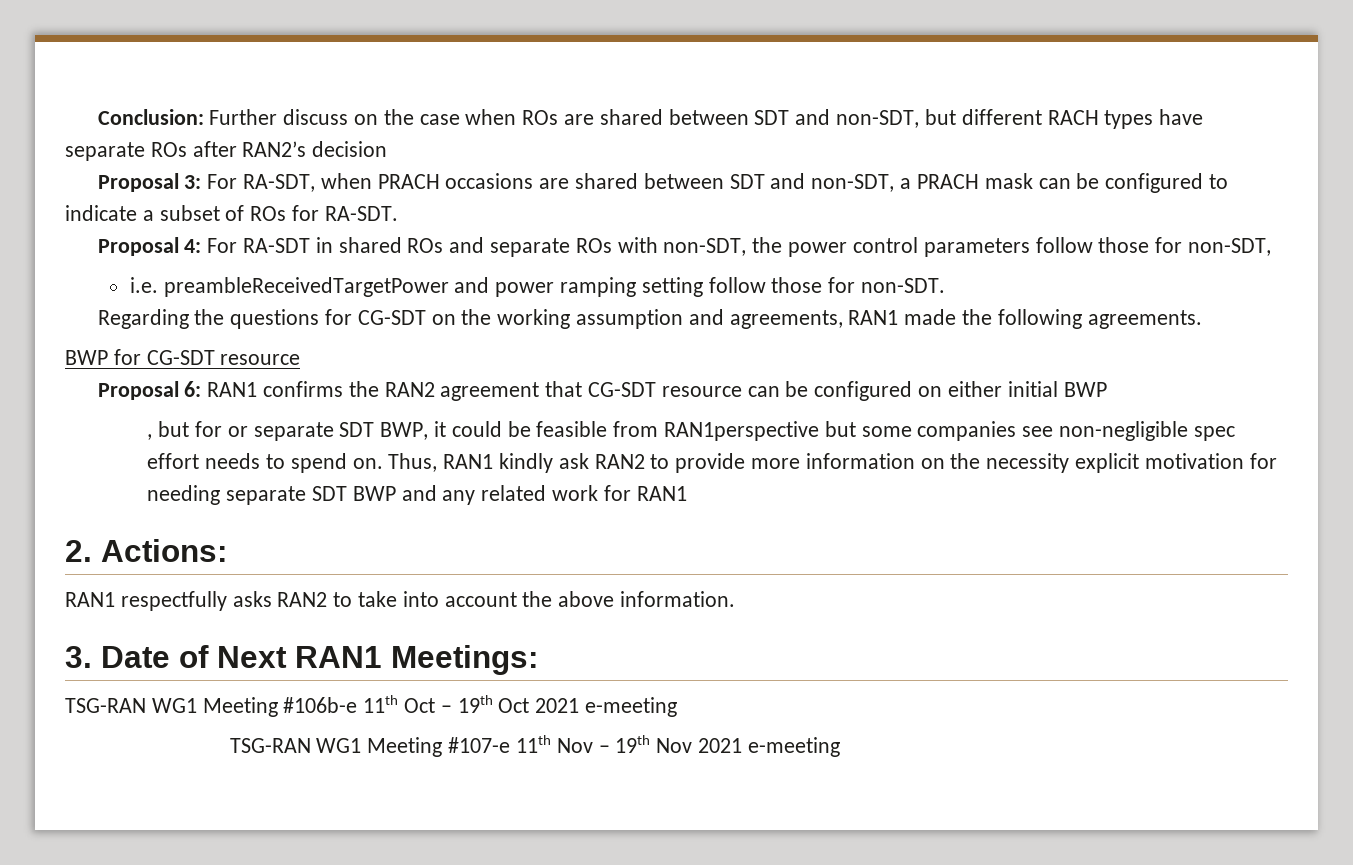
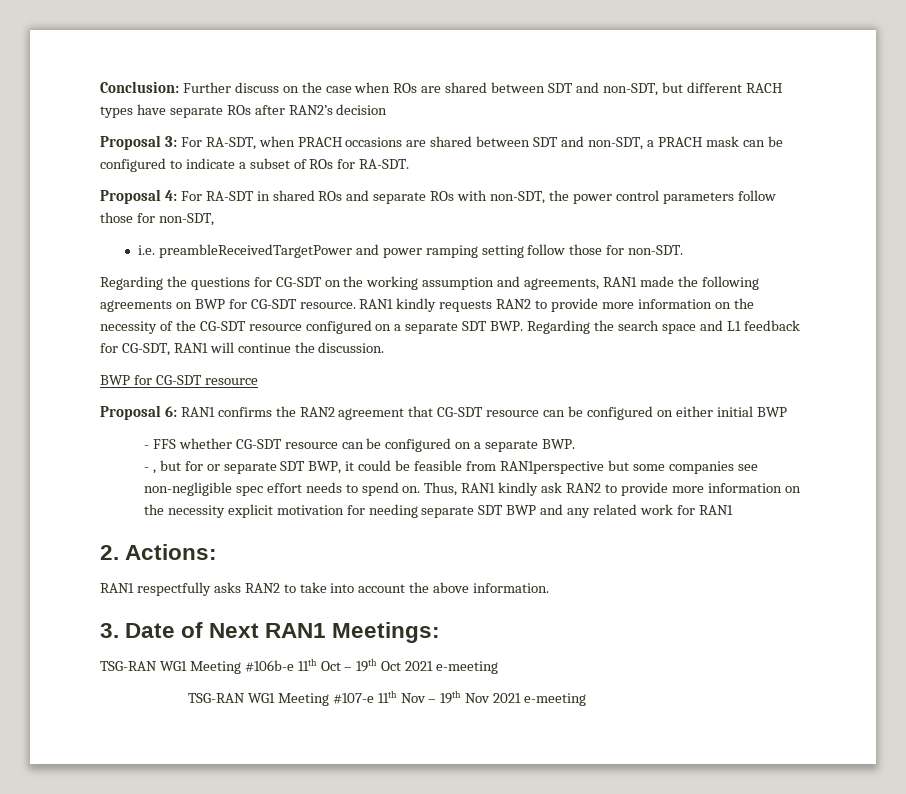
- Regarding the questions for CG-SDT on the working assumption and agreements, RAN1 made the following agreements.
+ Regarding the questions for CG-SDT on the working assumption and agreements, RAN1 made the following agreements on BWP for CG-SDT resource. RAN1 kindly requests RAN2 to provide more information on the necessity of the CG-SDT resource configured on a separate SDT BWP. Regarding the search space and L1 feedback for CG-SDT, RAN1 will continue the discussion.
- , but for or separate SDT BWP, it could be feasible from RAN1perspective but some companies see non-negligible spec effort needs to spend on.
+ - FFS whether CG-SDT resource can be configured on a separate BWP.
+ - , but for or separate SDT BWP, it could be feasible from RAN1perspective but some companies see non-negligible spec effort needs to spend on.

